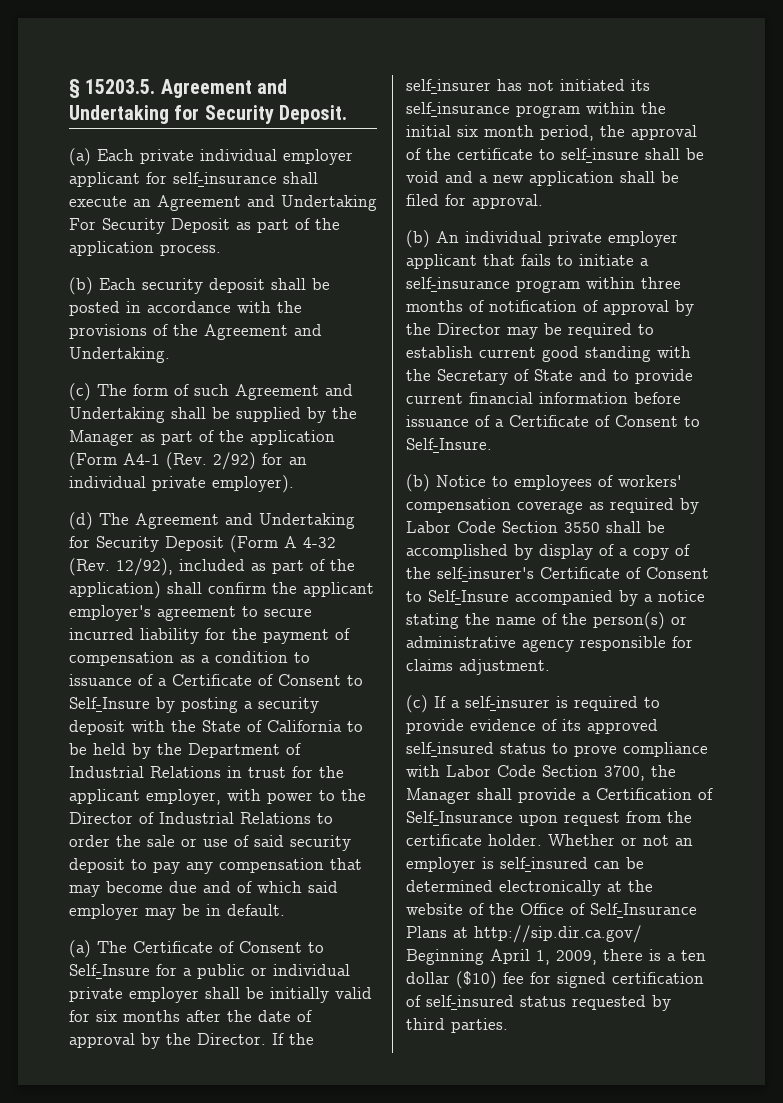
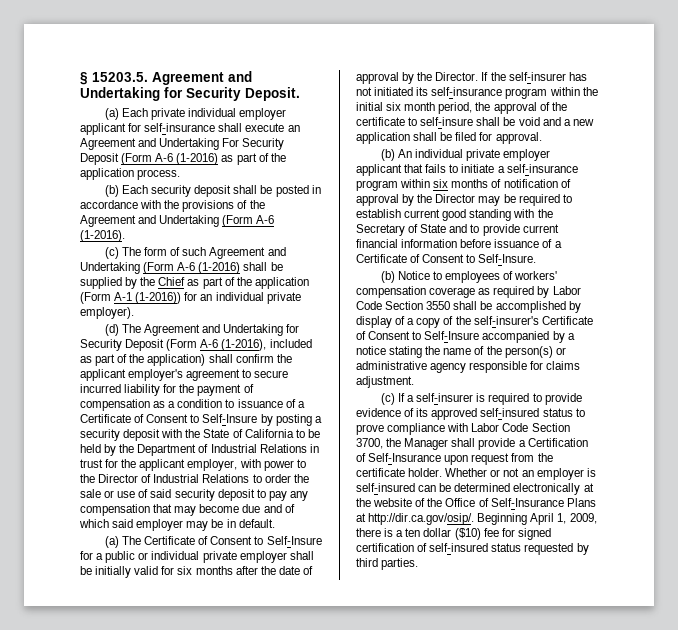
- (a) Each private individual employer applicant for self-insurance shall execute an Agreement and Undertaking For Security Deposit as part of the application process.
+ (a) Each private individual employer applicant for self-insurance shall execute an Agreement and Undertaking For Security Deposit (Form A-6 (1-2016) as part of the application process.
- (b) Each security deposit shall be posted in accordance with the provisions of the Agreement and Undertaking.
+ (b) Each security deposit shall be posted in accordance with the provisions of the Agreement and Undertaking (Form A-6 (1-2016).
- (c) The form of such Agreement and Undertaking shall be supplied by the Manager as part of the application (Form A4-1 (Rev. 2/92) for an individual private employer).
+ (c) The form of such Agreement and Undertaking (Form A-6 (1-2016) shall be supplied by the Chief as part of the application (Form A-1 (1-2016)) for an individual private employer).
- (d) The Agreement and Undertaking for Security Deposit (Form A 4-32 (Rev. 12/92), included as part of the application) shall confirm the applicant employer's agreement to secure incurred liability for the payment of compensation as a condition to issuance of a Certificate of Consent to Self-Insure by posting a security deposit with the State of California to be held by the Department of Industrial Relations in trust for the applicant employer, with power to the Director of Industrial Relations to order the sale or use of said security deposit to pay any compensation that may become due and of which said employer may be in default.
+ (d) The Agreement and Undertaking for Security Deposit (Form A-6 (1-2016), included as part of the application) shall confirm the applicant employer's agreement to secure incurred liability for the payment of compensation as a condition to issuance of a Certificate of Consent to Self-Insure by posting a security deposit with the State of California to be held by the Department of Industrial Relations in trust for the applicant employer, with power to the Director of Industrial Relations to order the sale or use of said security deposit to pay any compensation that may become due and of which said employer may be in default.
- (b) An individual private employer applicant that fails to initiate a self-insurance program within three months of notification of approval by the Director may be required to establish current good standing with the Secretary of State and to provide current financial information before issuance of a Certificate of Consent to Self-Insure.
+ (b) An individual private employer applicant that fails to initiate a self-insurance program within six months of notification of approval by the Director may be required to establish current good standing with the Secretary of State and to provide current financial information before issuance of a Certificate of Consent to Self-Insure.
- Whether or not an employer is self-insured can be determined electronically at the website of the Office of Self-Insurance Plans at http://sip.dir.ca.gov/ Beginning April 1, 2009, there is a ten dollar ($10) fee for signed certification of self-insured status requested by third parties.
+ Whether or not an employer is self-insured can be determined electronically at the website of the Office of Self-Insurance Plans at http://dir.ca.gov/osip/. Beginning April 1, 2009, there is a ten dollar ($10) fee for signed certification of self-insured status requested by third parties.

